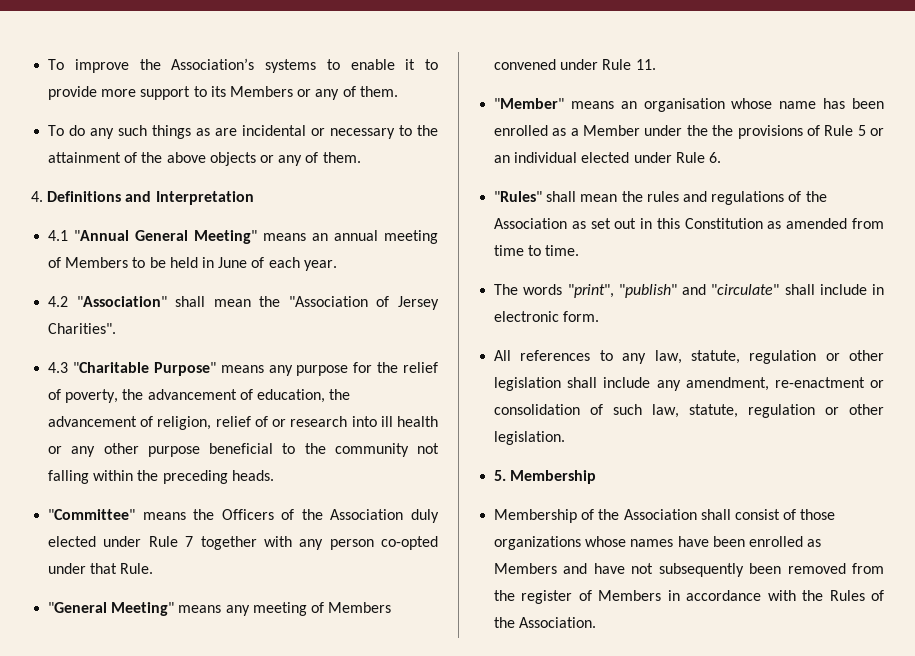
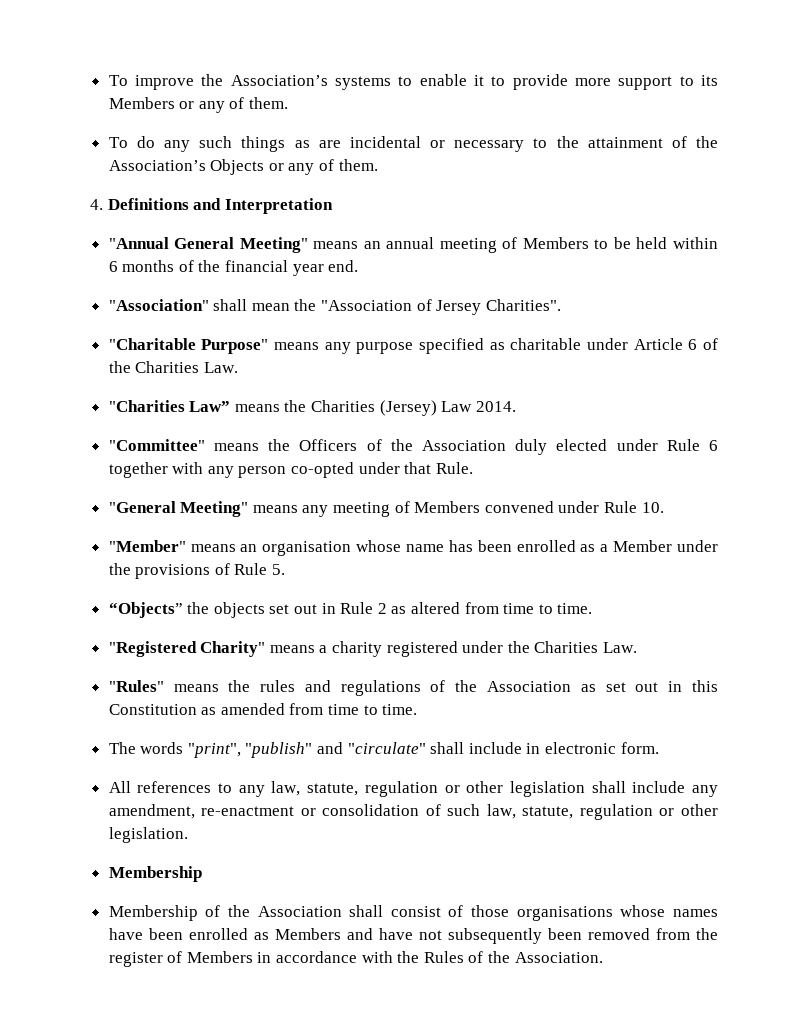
- To do any such things as are incidental or necessary to the attainment of the above objects or any of them.
+ To do any such things as are incidental or necessary to the attainment of the Association’s Objects or any of them.
- 4.1 "Annual General Meeting" means an annual meeting of Members to be held in June of each year.
- 4.2 "Association" shall mean the "Association of Jersey Charities".
+ "Annual General Meeting" means an annual meeting of Members to be held within 6 months of the financial year end.
+ "Association" shall mean the "Association of Jersey Charities".
- 4.3 "Charitable Purpose" means any purpose for the relief of poverty, the advancement of education, the advancement of religion, relief of or research into ill health or any other purpose beneficial to the community not falling within the preceding heads.
+ "Charitable Purpose" means any purpose specified as charitable under Article 6 of the Charities Law.
+ "Charities Law” means the Charities (Jersey) Law 2014.
- "Committee" means the Officers of the Association duly elected under Rule 7 together with any person co-opted under that Rule.
+ "Committee" means the Officers of the Association duly elected under Rule 6 together with any person co-opted under that Rule.
- "General Meeting" means any meeting of Members convened under Rule 11.
+ "General Meeting" means any meeting of Members convened under Rule 10.
- "Member" means an organisation whose name has been enrolled as a Member under the the provisions of Rule 5 or an individual elected under Rule 6.
+ "Member" means an organisation whose name has been enrolled as a Member under the provisions of Rule 5.
+ “Objects” the objects set out in Rule 2 as altered from time to time.
+ "Registered Charity" means a charity registered under the Charities Law.
- "Rules" shall mean the rules and regulations of the Association as set out in this Constitution as amended from time to time.
+ "Rules" means the rules and regulations of the Association as set out in this Constitution as amended from time to time.
  All references to any law, statute, regulation or other legislation shall include any amendment, re-enactment or consolidation of such law, statute, regulation or other legislation.
- 5. Membership
+ Membership
- Membership of the Association shall consist of those organizations whose names have been enrolled as Members and have not subsequently been removed from the register of Members in accordance with the Rules of the Association.
+ Membership of the Association shall consist of those organisations whose names have been enrolled as Members and have not subsequently been removed from the register of Members in accordance with the Rules of the Association.

